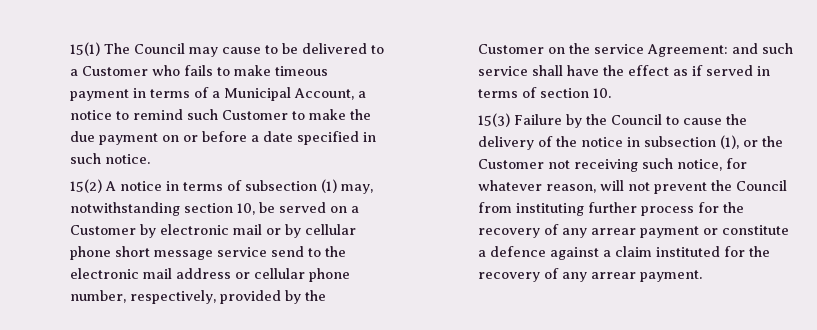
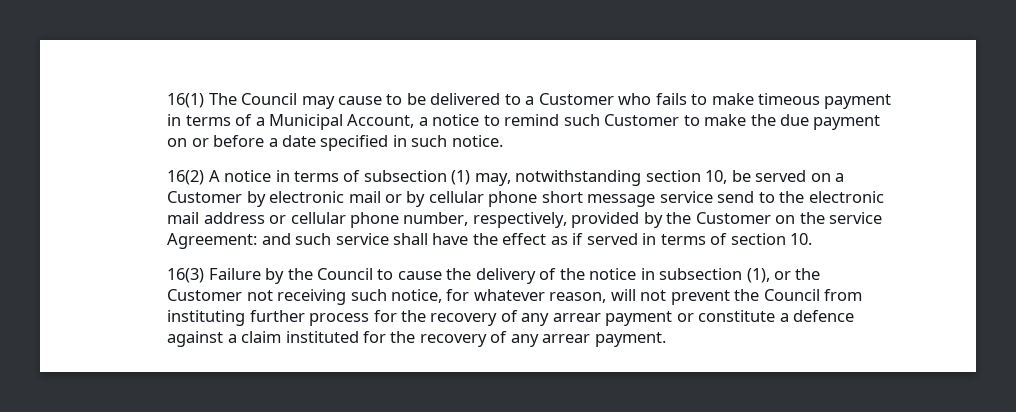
- 15(1) The Council may cause to be delivered to a Customer who fails to make timeous payment in terms of a Municipal Account, a notice to remind such Customer to make the due payment on or before a date specified in such notice.
+ 16(1) The Council may cause to be delivered to a Customer who fails to make timeous payment in terms of a Municipal Account, a notice to remind such Customer to make the due payment on or before a date specified in such notice.
- 15(2) A notice in terms of subsection (1) may, notwithstanding section 10, be served on a Customer by electronic mail or by cellular phone short message service send to the electronic mail address or cellular phone number, respectively, provided by the Customer on the service Agreement: and such service shall have the effect as if served in terms of section 10.
+ 16(2) A notice in terms of subsection (1) may, notwithstanding section 10, be served on a Customer by electronic mail or by cellular phone short message service send to the electronic mail address or cellular phone number, respectively, provided by the Customer on the service Agreement: and such service shall have the effect as if served in terms of section 10.
- 15(3) Failure by the Council to cause the delivery of the notice in subsection (1), or the Customer not receiving such notice, for whatever reason, will not prevent the Council from instituting further process for the recovery of any arrear payment or constitute a defence against a claim instituted for the recovery of any arrear payment.
+ 16(3) Failure by the Council to cause the delivery of the notice in subsection (1), or the Customer not receiving such notice, for whatever reason, will not prevent the Council from instituting further process for the recovery of any arrear payment or constitute a defence against a claim instituted for the recovery of any arrear payment.

